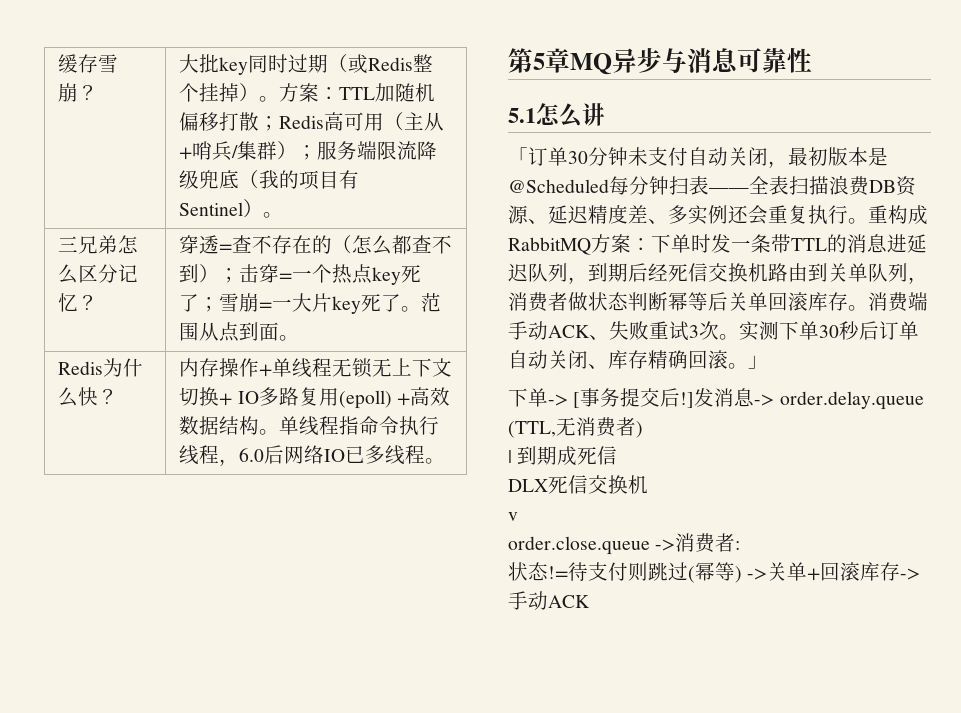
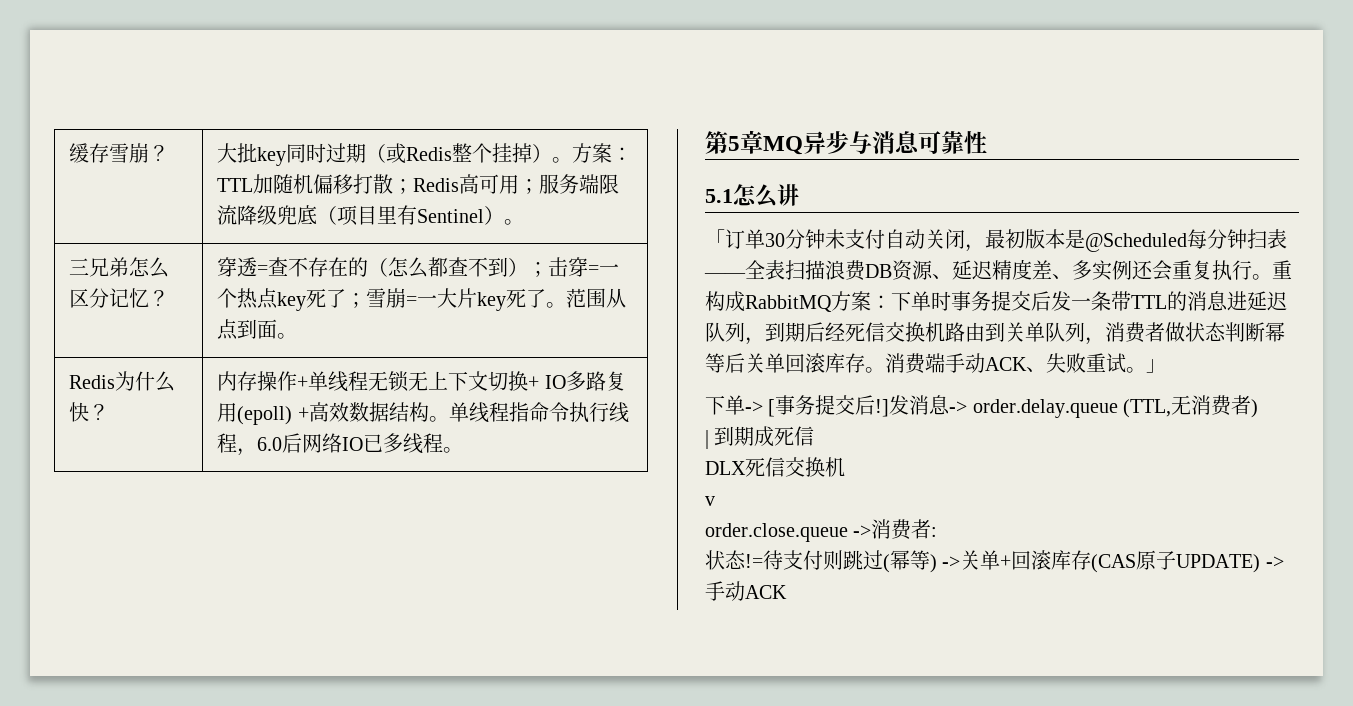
- 缓存雪崩？ | 大批key同时过期（或Redis整个挂掉）。方案：TTL加随机偏移打散；Redis高可用（主从+哨兵/集群）；服务端限流降级兜底（我的项目有Sentinel）。
+ 缓存雪崩？ | 大批key同时过期（或Redis整个挂掉）。方案：TTL加随机偏移打散；Redis高可用；服务端限流降级兜底（项目里有Sentinel）。
- 重构成RabbitMQ方案：下单时发一条带TTL的消息进延迟队列，到期后经死信交换机路由到关单队列，消费者做状态判断幂等后关单回滚库存。
+ 重构成RabbitMQ方案：下单时事务提交后发一条带TTL的消息进延迟队列，到期后经死信交换机路由到关单队列，消费者做状态判断幂等后关单回滚库存。
- 消费端手动ACK、失败重试3次。实测下单30秒后订单自动关闭、库存精确回滚。」
+ 消费端手动ACK、失败重试。」
- 状态!=待支付则跳过(幂等) ->关单+回滚库存->手动ACK
+ 状态!=待支付则跳过(幂等) ->关单+回滚库存(CAS原子UPDATE) ->手动ACK

